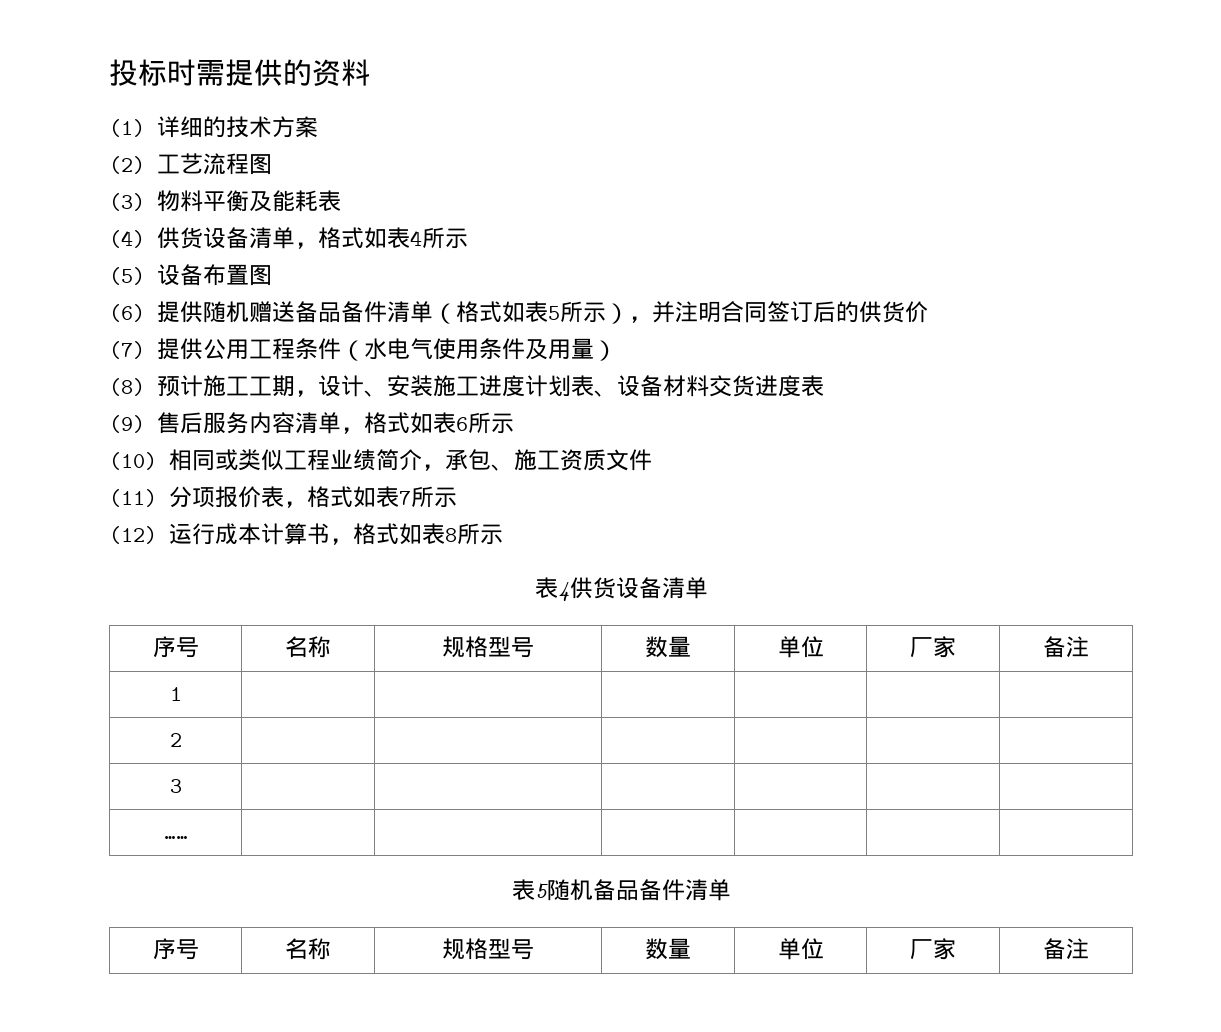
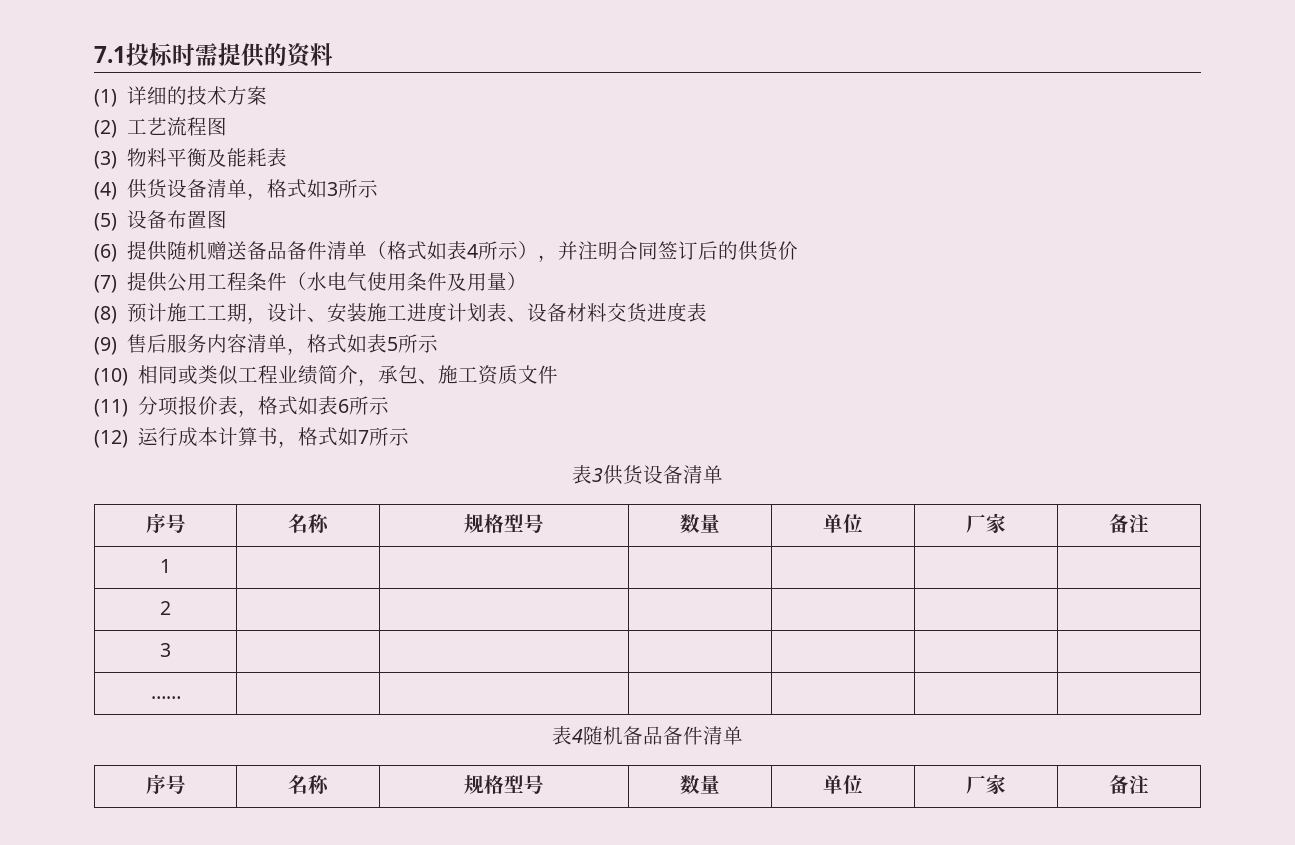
- 投标时需提供的资料
+ 7.1投标时需提供的资料
- (4)供货设备清单，格式如表4所示
+ (4)供货设备清单，格式如3所示
- (6)提供随机赠送备品备件清单（格式如表5所示），并注明合同签订后的供货价
+ (6)提供随机赠送备品备件清单（格式如表4所示），并注明合同签订后的供货价
- (9)售后服务内容清单，格式如表6所示
+ (9)售后服务内容清单，格式如表5所示
- (11)分项报价表，格式如表7所示
+ (11)分项报价表，格式如表6所示
- (12)运行成本计算书，格式如表8所示
+ (12)运行成本计算书，格式如7所示
- 表4供货设备清单
+ 表3供货设备清单
- 表5随机备品备件清单
+ 表4随机备品备件清单

